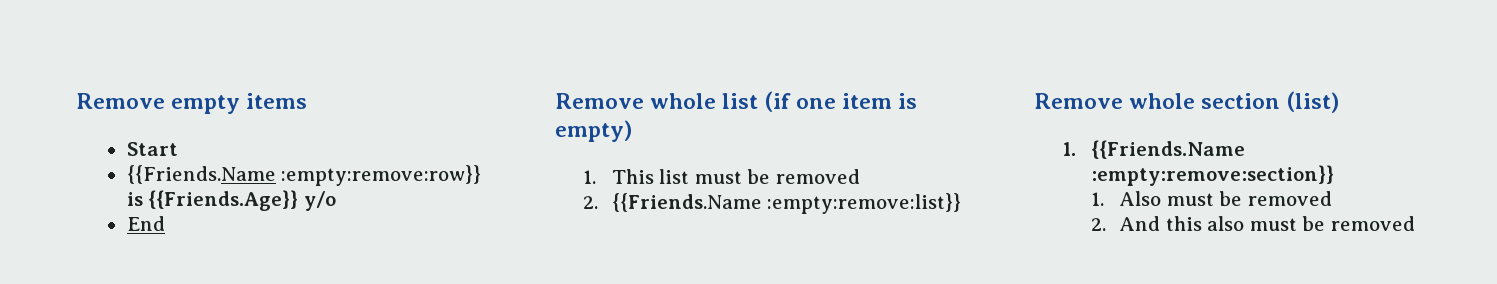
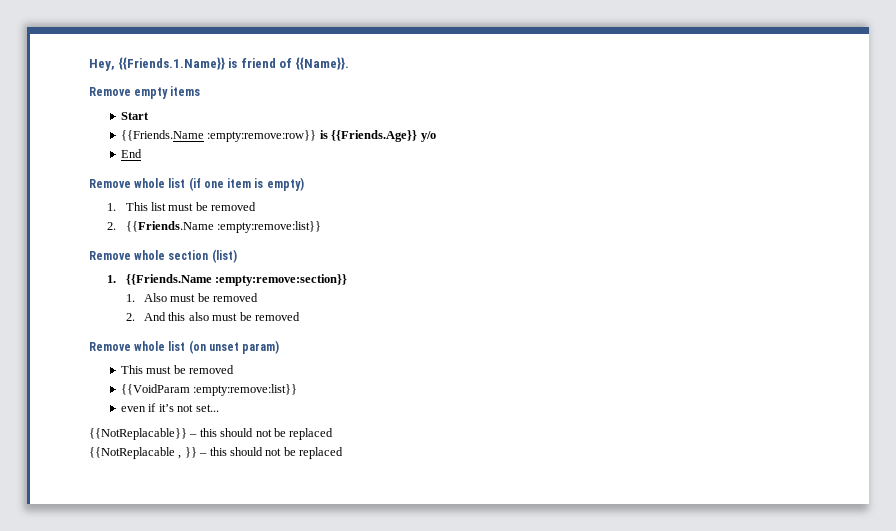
+ Hey, {{Friends.1.Name}} is friend of {{Name}}.
+ Remove whole list (on unset param)
+ This must be removed
+ {{VoidParam :empty:remove:list}}
+ even if it’s not set...
+ {{NotReplacable}} – this should not be replaced
+ {{NotReplacable , }} – this should not be replaced

